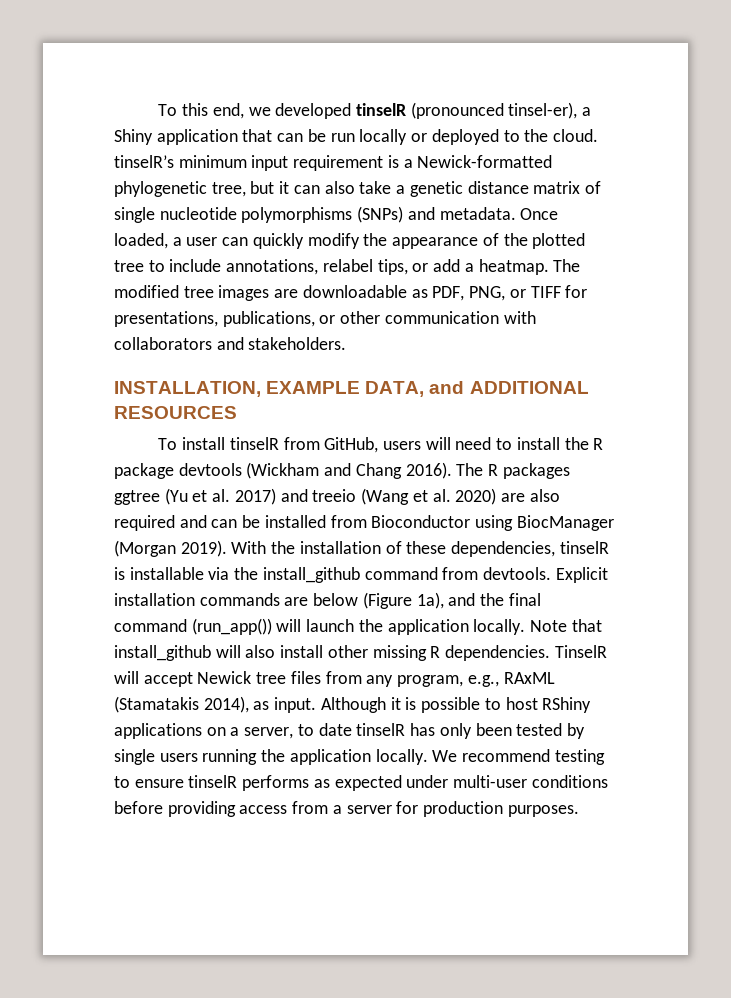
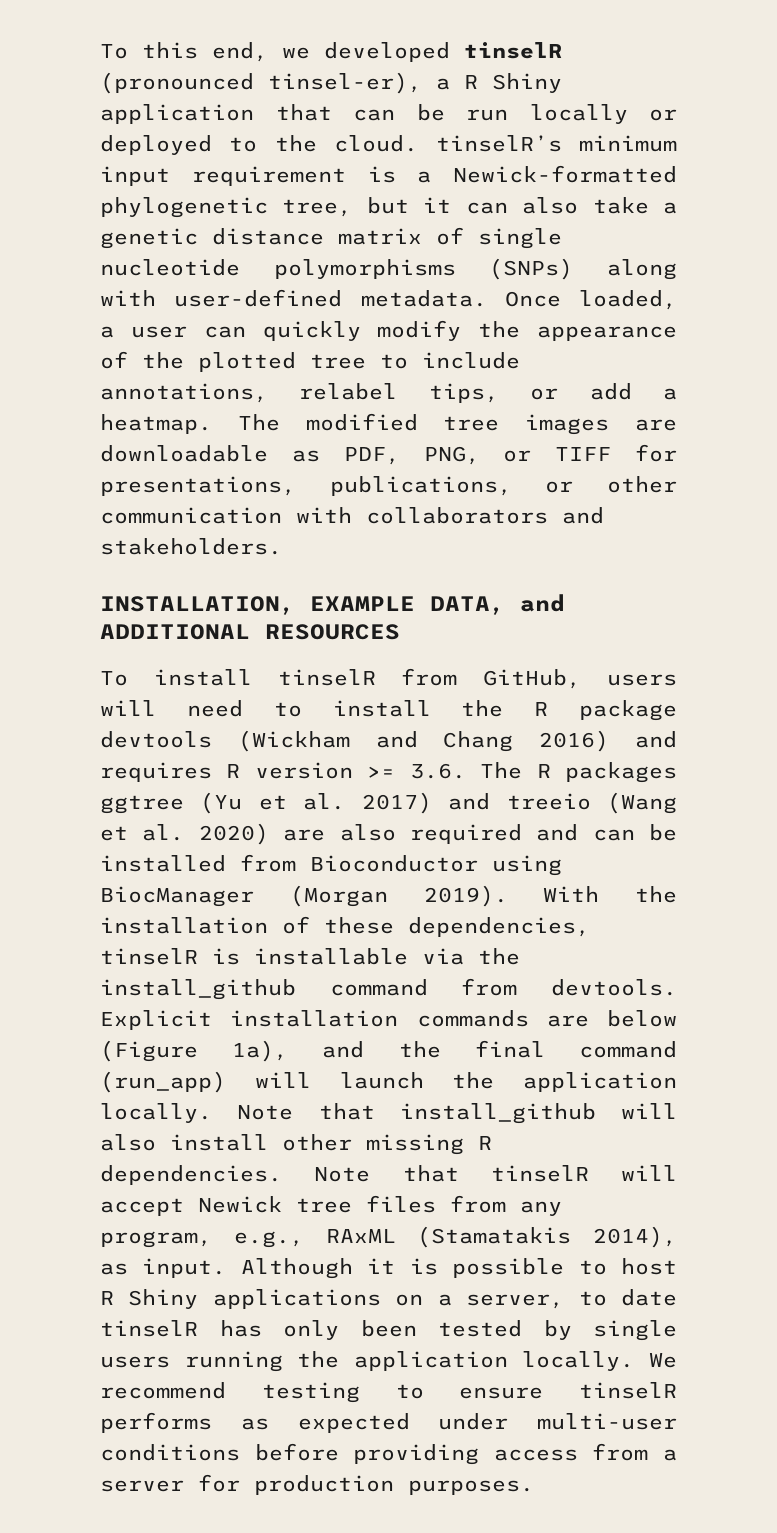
- To this end, we developed tinselR (pronounced tinsel-er), a Shiny application that can be run locally or deployed to the cloud. tinselR’s minimum input requirement is a Newick-formatted phylogenetic tree, but it can also take a genetic distance matrix of single nucleotide polymorphisms (SNPs) and metadata.
+ To this end, we developed tinselR (pronounced tinsel-er), a R Shiny application that can be run locally or deployed to the cloud. tinselR’s minimum input requirement is a Newick-formatted phylogenetic tree, but it can also take a genetic distance matrix of single nucleotide polymorphisms (SNPs) along with user-defined metadata.
- To install tinselR from GitHub, users will need to install the R package devtools (Wickham and Chang 2016). The R packages ggtree (Yu et al. 2017) and treeio (Wang et al. 2020) are also required and can be installed from Bioconductor using BiocManager (Morgan 2019).
+ To install tinselR from GitHub, users will need to install the R package devtools (Wickham and Chang 2016) and requires R version >= 3.6. The R packages ggtree (Yu et al. 2017) and treeio (Wang et al. 2020) are also required and can be installed from Bioconductor using BiocManager (Morgan 2019).
- Explicit installation commands are below (Figure 1a), and the final command (run_app()) will launch the application locally.
+ Explicit installation commands are below (Figure 1a), and the final command (run_app) will launch the application locally.
- TinselR will accept Newick tree files from any program, e.g., RAxML (Stamatakis 2014), as input.
+ Note that tinselR will accept Newick tree files from any program, e.g., RAxML (Stamatakis 2014), as input.
- Although it is possible to host RShiny applications on a server, to date tinselR has only been tested by single users running the application locally.
+ Although it is possible to host R Shiny applications on a server, to date tinselR has only been tested by single users running the application locally.

